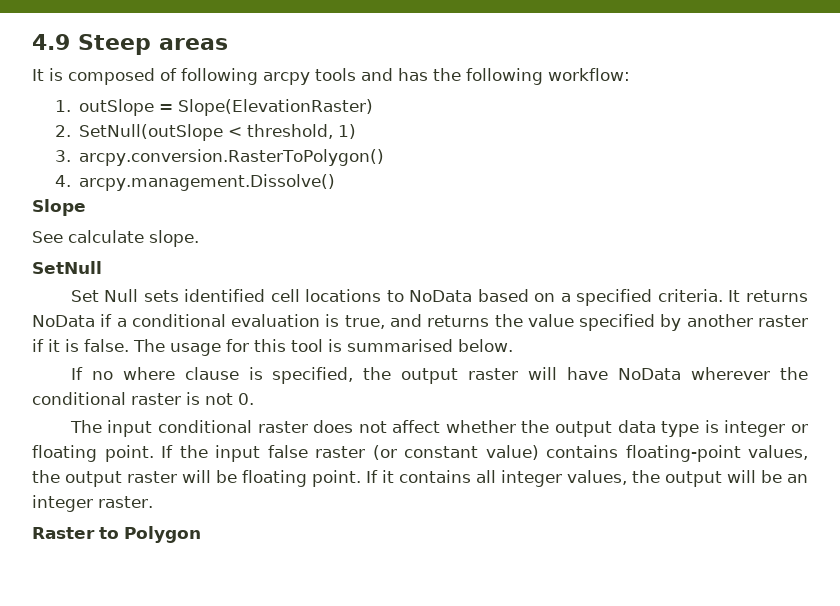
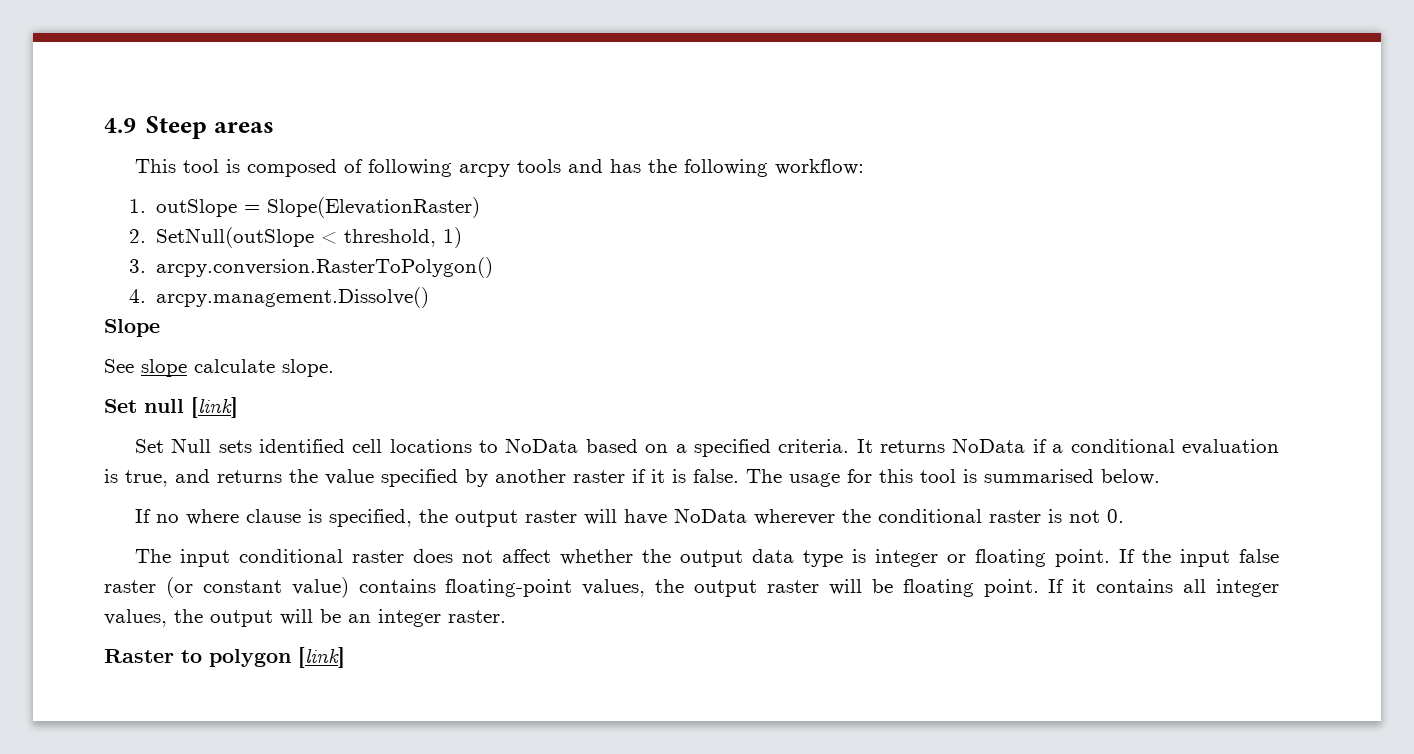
- It is composed of following arcpy tools and has the following workflow:
+ This tool is composed of following arcpy tools and has the following workflow:
- See calculate slope.
+ See slope calculate slope.
- SetNull
+ Set null [link]
- Raster to Polygon
+ Raster to polygon [link]

